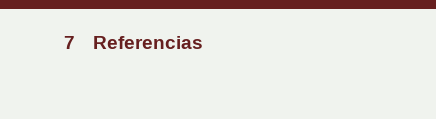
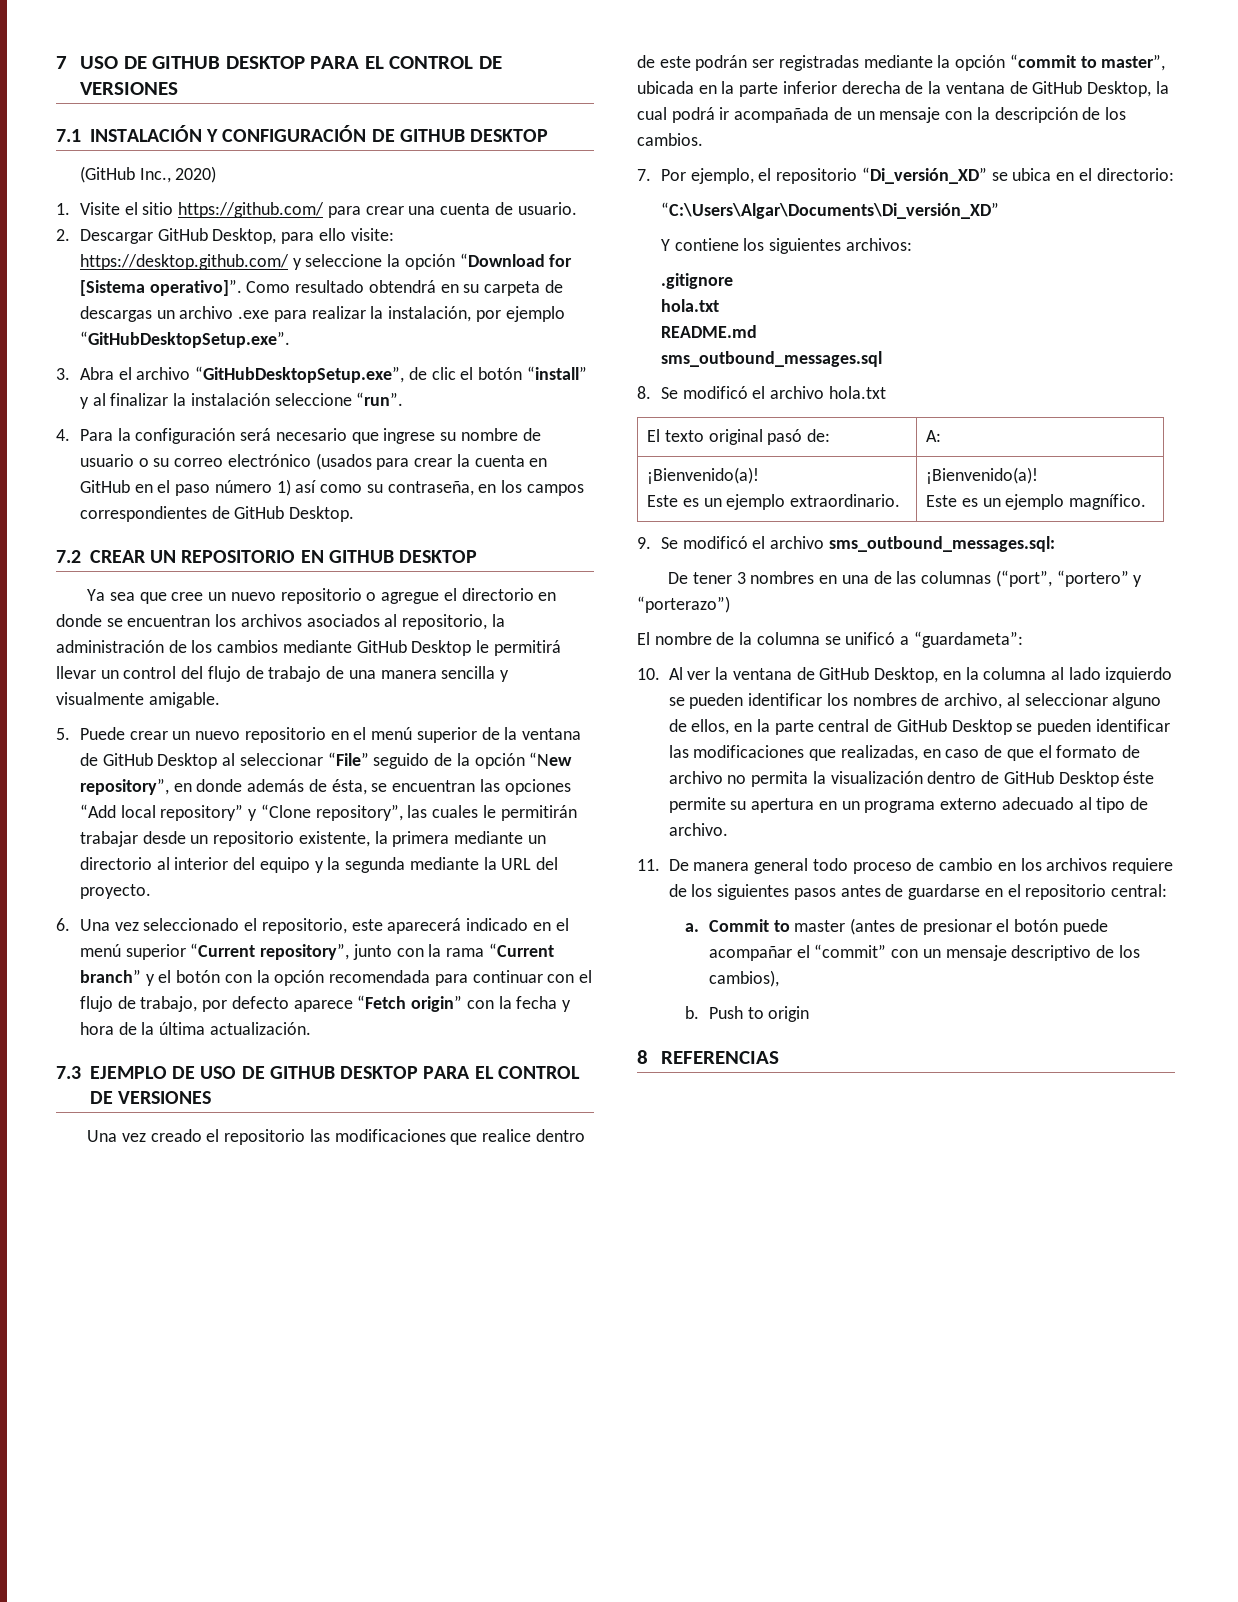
- 7 Referencias
+ 7 USO DE GITHUB DESKTOP PARA EL CONTROL DE VERSIONES
+ 7.1 INSTALACIÓN Y CONFIGURACIÓN DE GITHUB DESKTOP
+ (GitHub Inc., 2020)
+ 1. Visite el sitio https://github.com/ para crear una cuenta de usuario.
+ 2. Descargar GitHub Desktop, para ello visite: https://desktop.github.com/ y seleccione la opción “Download for [Sistema operativo]”. Como resultado obtendrá en su carpeta de descargas un archivo .exe para realizar la instalación, por ejemplo “GitHubDesktopSetup.exe”.
+ 3. Abra el archivo “GitHubDesktopSetup.exe”, de clic el botón “install” y al finalizar la instalación seleccione “run”.
+ 4. Para la configuración será necesario que ingrese su nombre de usuario o su correo electrónico (usados para crear la cuenta en GitHub en el paso número 1) así como su contraseña, en los campos correspondientes de GitHub Desktop.
+ 7.2 CREAR UN REPOSITORIO EN GITHUB DESKTOP
+ Ya sea que cree un nuevo repositorio o agregue el directorio en donde se encuentran los archivos asociados al repositorio, la administración de los cambios mediante GitHub Desktop le permitirá llevar un control del flujo de trabajo de una manera sencilla y visualmente amigable.
+ 5. Puede crear un nuevo repositorio en el menú superior de la ventana de GitHub Desktop al seleccionar “File” seguido de la opción “New repository”, en donde además de ésta, se encuentran las opciones “Add local repository” y “Clone repository”, las cuales le permitirán trabajar desde un repositorio existente, la primera mediante un directorio al interior del equipo y la segunda mediante la URL del proyecto.
+ 6. Una vez seleccionado el repositorio, este aparecerá indicado en el menú superior “Current repository”, junto con la rama “Current branch” y el botón con la opción recomendada para continuar con el flujo de trabajo, por defecto aparece “Fetch origin” con la fecha y hora de la última actualización.
+ 7.3 EJEMPLO DE USO DE GITHUB DESKTOP PARA EL CONTROL DE VERSIONES
+ Una vez creado el repositorio las modificaciones que realice dentro de este podrán ser registradas mediante la opción “commit to master”, ubicada en la parte inferior derecha de la ventana de GitHub Desktop, la cual podrá ir acompañada de un mensaje con la descripción de los cambios.
+ 7. Por ejemplo, el repositorio “Di_versión_XD” se ubica en el directorio:
+ “C:\Users\Algar\Documents\Di_versión_XD”
+ Y contiene los siguientes archivos:
+ .gitignore
+ hola.txt
+ README.md
+ sms_outbound_messages.sql
+ 8. Se modificó el archivo hola.txt
+ El texto original pasó de: | A:
+ ¡Bienvenido(a)!
+ Este es un ejemplo extraordinario. | ¡Bienvenido(a)!
+ Este es un ejemplo magnífico.
+ 9. Se modificó el archivo sms_outbound_messages.sql:
+ De tener 3 nombres en una de las columnas (“port”, “portero” y “porterazo”)
+ El nombre de la columna se unificó a “guardameta”:
+ 10. Al ver la ventana de GitHub Desktop, en la columna al lado izquierdo se pueden identificar los nombres de archivo, al seleccionar alguno de ellos, en la parte central de GitHub Desktop se pueden identificar las modificaciones que realizadas, en caso de que el formato de archivo no permita la visualización dentro de GitHub Desktop éste permite su apertura en un programa externo adecuado al tipo de archivo.
+ 11. De manera general todo proceso de cambio en los archivos requiere de los siguientes pasos antes de guardarse en el repositorio central:
+ a. Commit to master (antes de presionar el botón puede acompañar el “commit” con un mensaje descriptivo de los cambios),
+ b. Push to origin
+ 8 REFERENCIAS

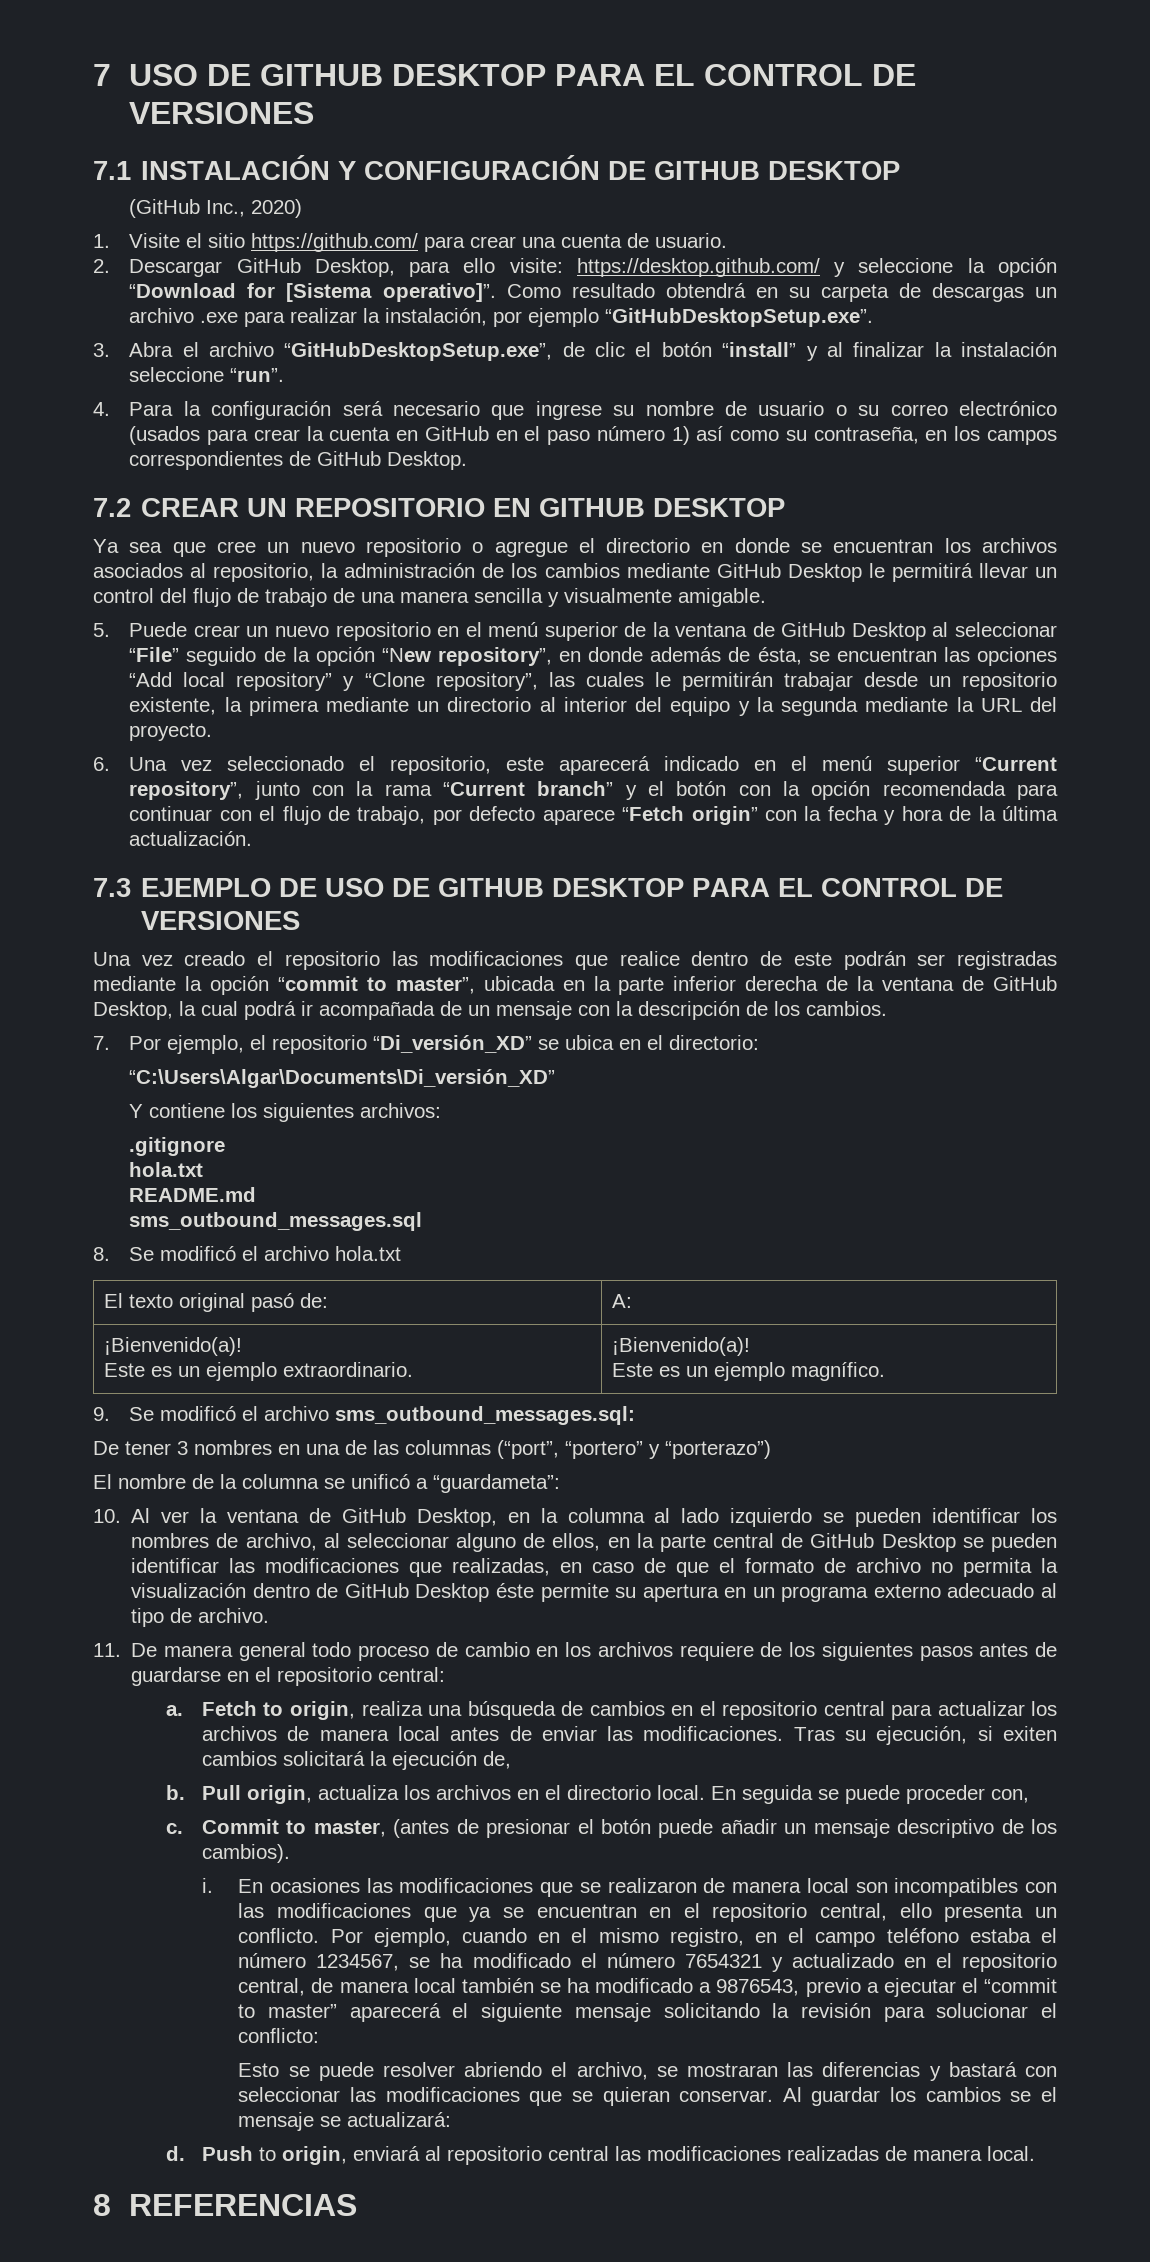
+ Fetch to origin, realiza una búsqueda de cambios en el repositorio central para actualizar los archivos de manera local antes de enviar las modificaciones. Tras su ejecución, si exiten cambios solicitará la ejecución de,
+ b. Pull origin, actualiza los archivos en el directorio local. En seguida se puede proceder con,
+ c.
- Commit to master (antes de presionar el botón puede acompañar el “commit” con un mensaje descriptivo de los cambios),
- b. Push to origin
+ Commit to master, (antes de presionar el botón puede añadir un mensaje descriptivo de los cambios).
+ i. En ocasiones las modificaciones que se realizaron de manera local son incompatibles con las modificaciones que ya se encuentran en el repositorio central, ello presenta un conflicto. Por ejemplo, cuando en el mismo registro, en el campo teléfono estaba el número 1234567, se ha modificado el número 7654321 y actualizado en el repositorio central, de manera local también se ha modificado a 9876543, previo a ejecutar el “commit to master” aparecerá el siguiente mensaje solicitando la revisión para solucionar el conflicto:
+ Esto se puede resolver abriendo el archivo, se mostraran las diferencias y bastará con seleccionar las modificaciones que se quieran conservar. Al guardar los cambios se el mensaje se actualizará:
+ d. Push to origin, enviará al repositorio central las modificaciones realizadas de manera local.

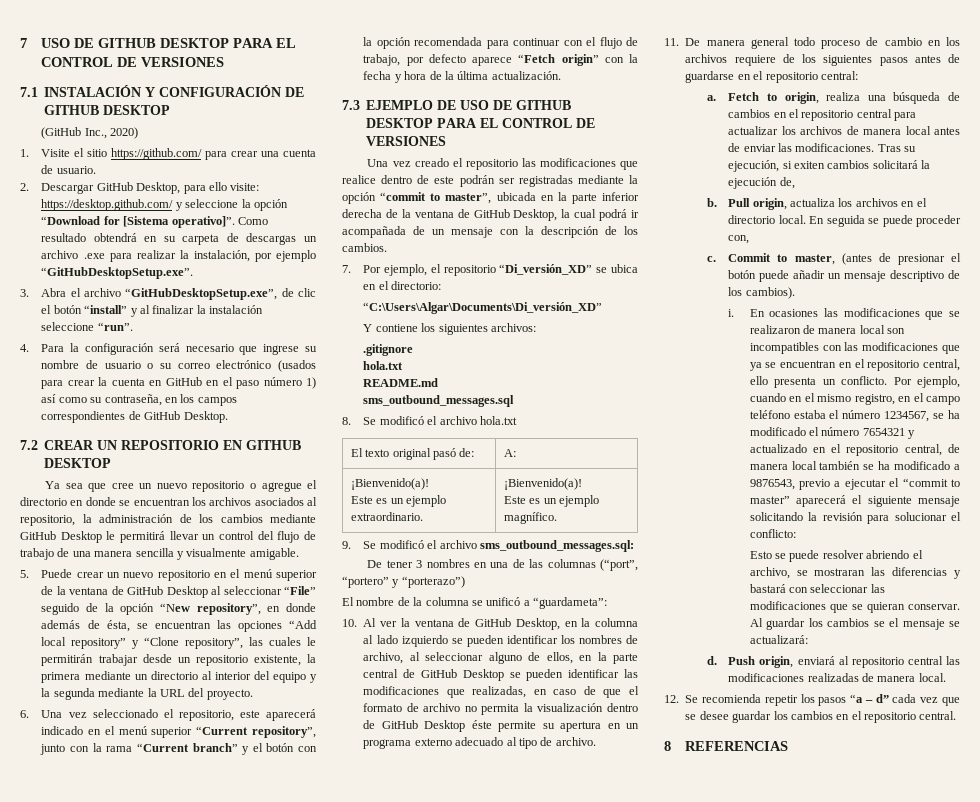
- Push to origin, enviará al repositorio central las modificaciones realizadas de manera local.
+ Push origin, enviará al repositorio central las modificaciones realizadas de manera local.
+ 12. Se recomienda repetir los pasos “a – d” cada vez que se desee guardar los cambios en el repositorio central.

